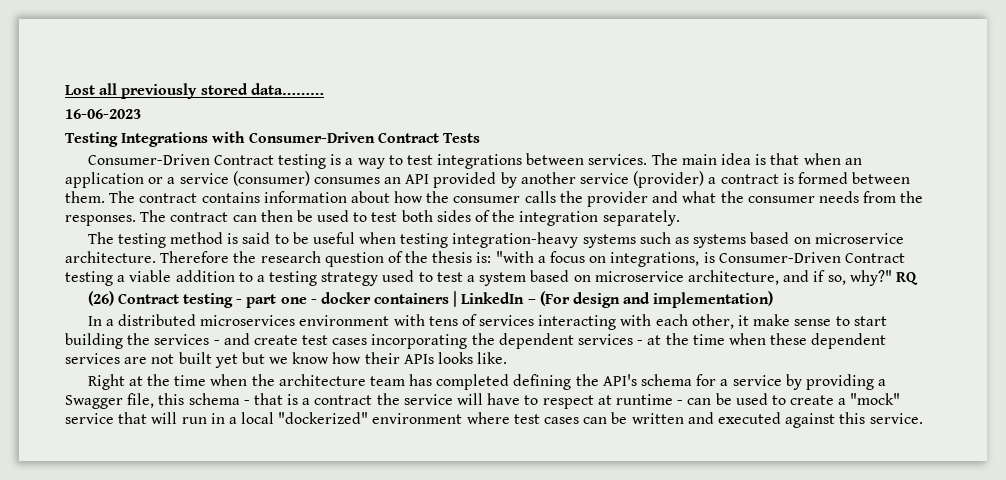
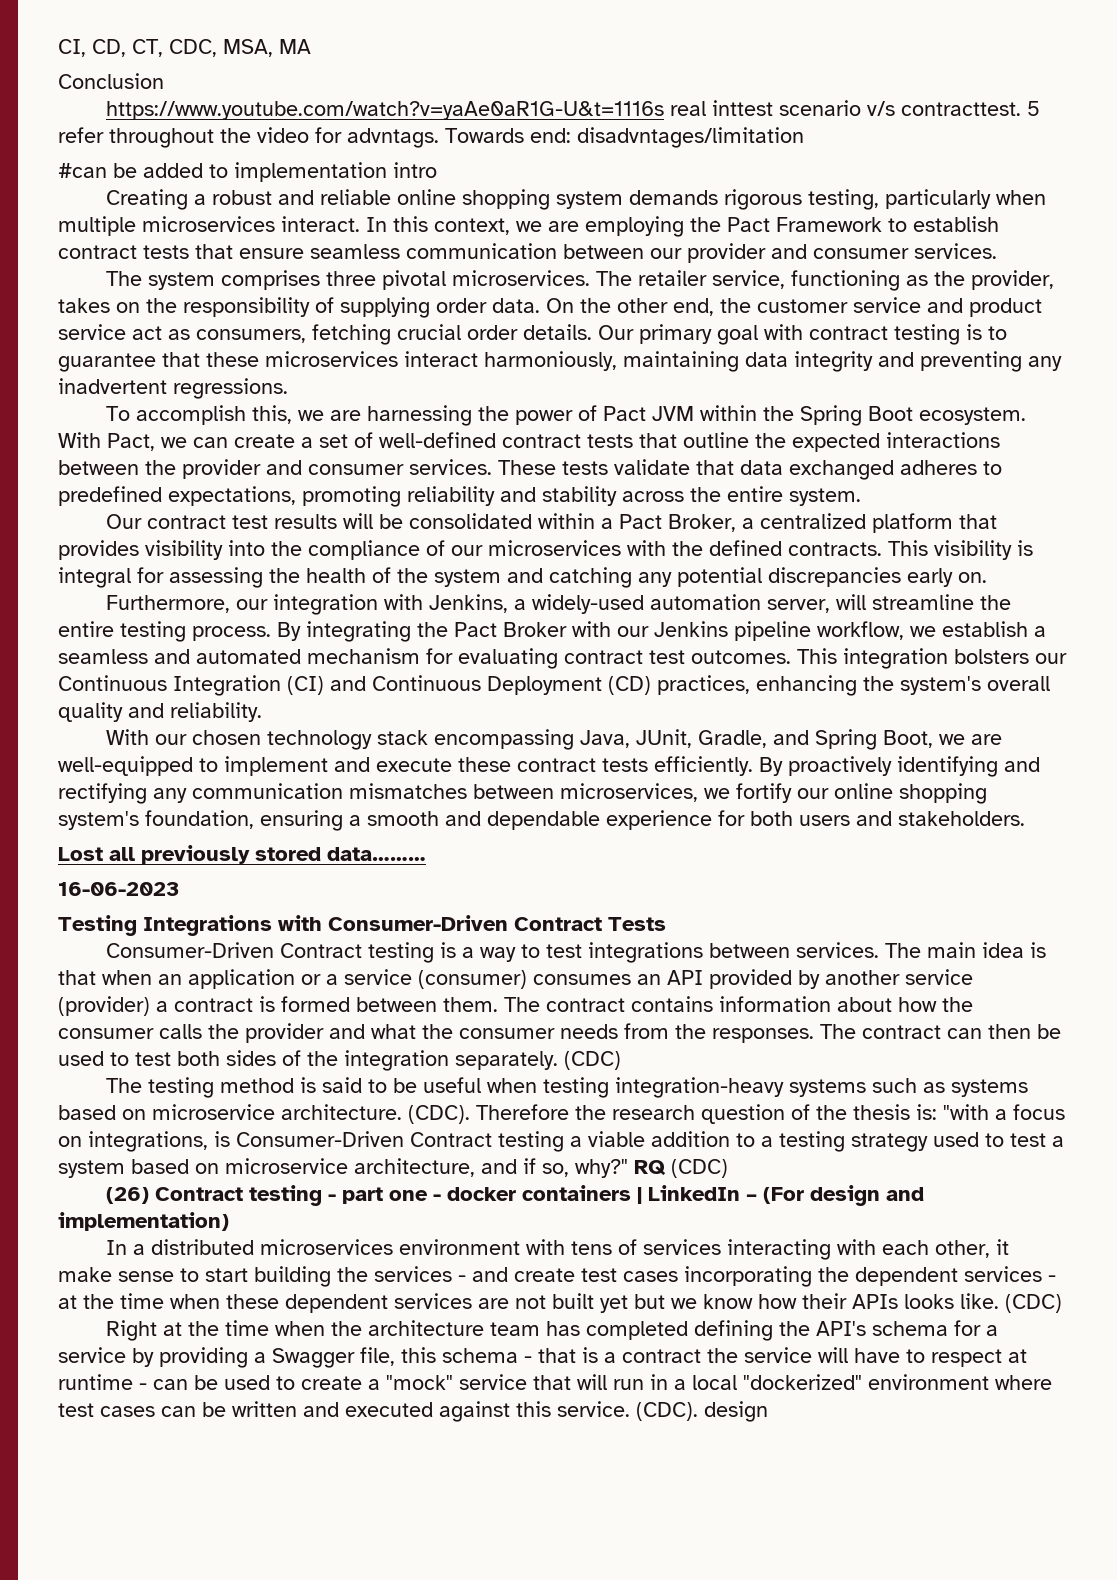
+ CI, CD, CT, CDC, MSA, MA
+ Conclusion
+ https://www.youtube.com/watch?v=yaAe0aR1G-U&t=1116s real inttest scenario v/s contracttest. 5 refer throughout the video for advntags. Towards end: disadvntages/limitation
+ #can be added to implementation intro
+ Creating a robust and reliable online shopping system demands rigorous testing, particularly when multiple microservices interact. In this context, we are employing the Pact Framework to establish contract tests that ensure seamless communication between our provider and consumer services.
+ The system comprises three pivotal microservices. The retailer service, functioning as the provider, takes on the responsibility of supplying order data. On the other end, the customer service and product service act as consumers, fetching crucial order details. Our primary goal with contract testing is to guarantee that these microservices interact harmoniously, maintaining data integrity and preventing any inadvertent regressions.
+ To accomplish this, we are harnessing the power of Pact JVM within the Spring Boot ecosystem. With Pact, we can create a set of well-defined contract tests that outline the expected interactions between the provider and consumer services. These tests validate that data exchanged adheres to predefined expectations, promoting reliability and stability across the entire system.
+ Our contract test results will be consolidated within a Pact Broker, a centralized platform that provides visibility into the compliance of our microservices with the defined contracts. This visibility is integral for assessing the health of the system and catching any potential discrepancies early on.
+ Furthermore, our integration with Jenkins, a widely-used automation server, will streamline the entire testing process. By integrating the Pact Broker with our Jenkins pipeline workflow, we establish a seamless and automated mechanism for evaluating contract test outcomes. This integration bolsters our Continuous Integration (CI) and Continuous Deployment (CD) practices, enhancing the system's overall quality and reliability.
+ With our chosen technology stack encompassing Java, JUnit, Gradle, and Spring Boot, we are well-equipped to implement and execute these contract tests efficiently. By proactively identifying and rectifying any communication mismatches between microservices, we fortify our online shopping system's foundation, ensuring a smooth and dependable experience for both users and stakeholders.
- The contract can then be used to test both sides of the integration separately.
+ The contract can then be used to test both sides of the integration separately. (CDC)
- The testing method is said to be useful when testing integration-heavy systems such as systems based on microservice architecture.
+ The testing method is said to be useful when testing integration-heavy systems such as systems based on microservice architecture. (CDC).
- RQ
+ RQ (CDC)
- In a distributed microservices environment with tens of services interacting with each other, it make sense to start building the services - and create test cases incorporating the dependent services - at the time when these dependent services are not built yet but we know how their APIs looks like.
+ In a distributed microservices environment with tens of services interacting with each other, it make sense to start building the services - and create test cases incorporating the dependent services - at the time when these dependent services are not built yet but we know how their APIs looks like. (CDC)
+ (CDC). design

